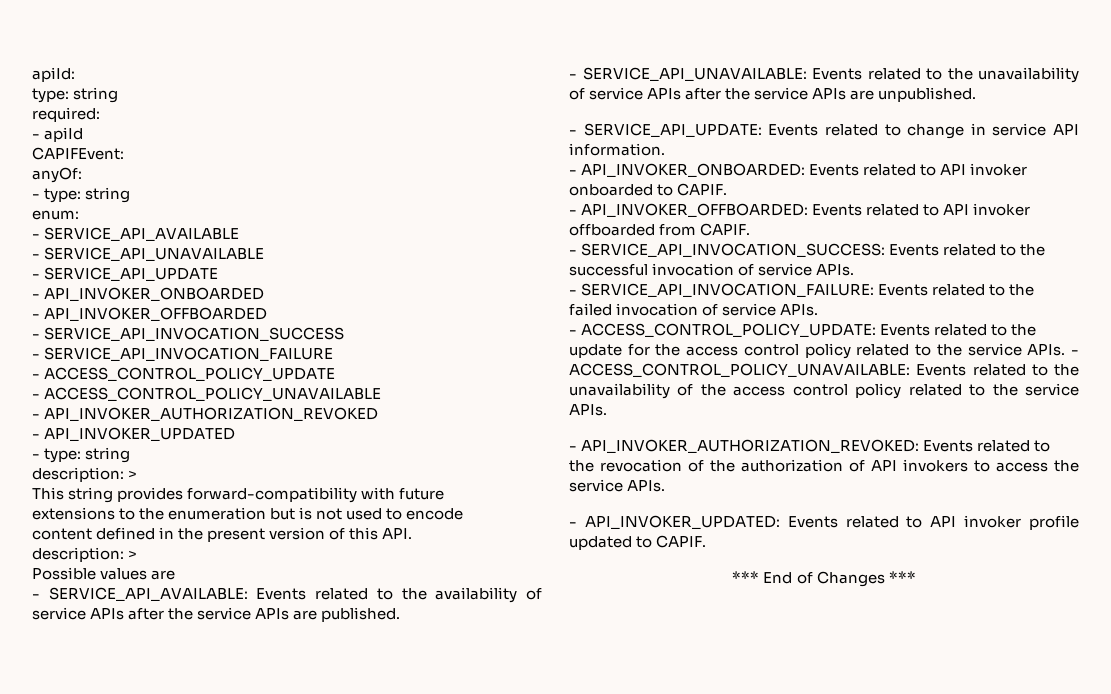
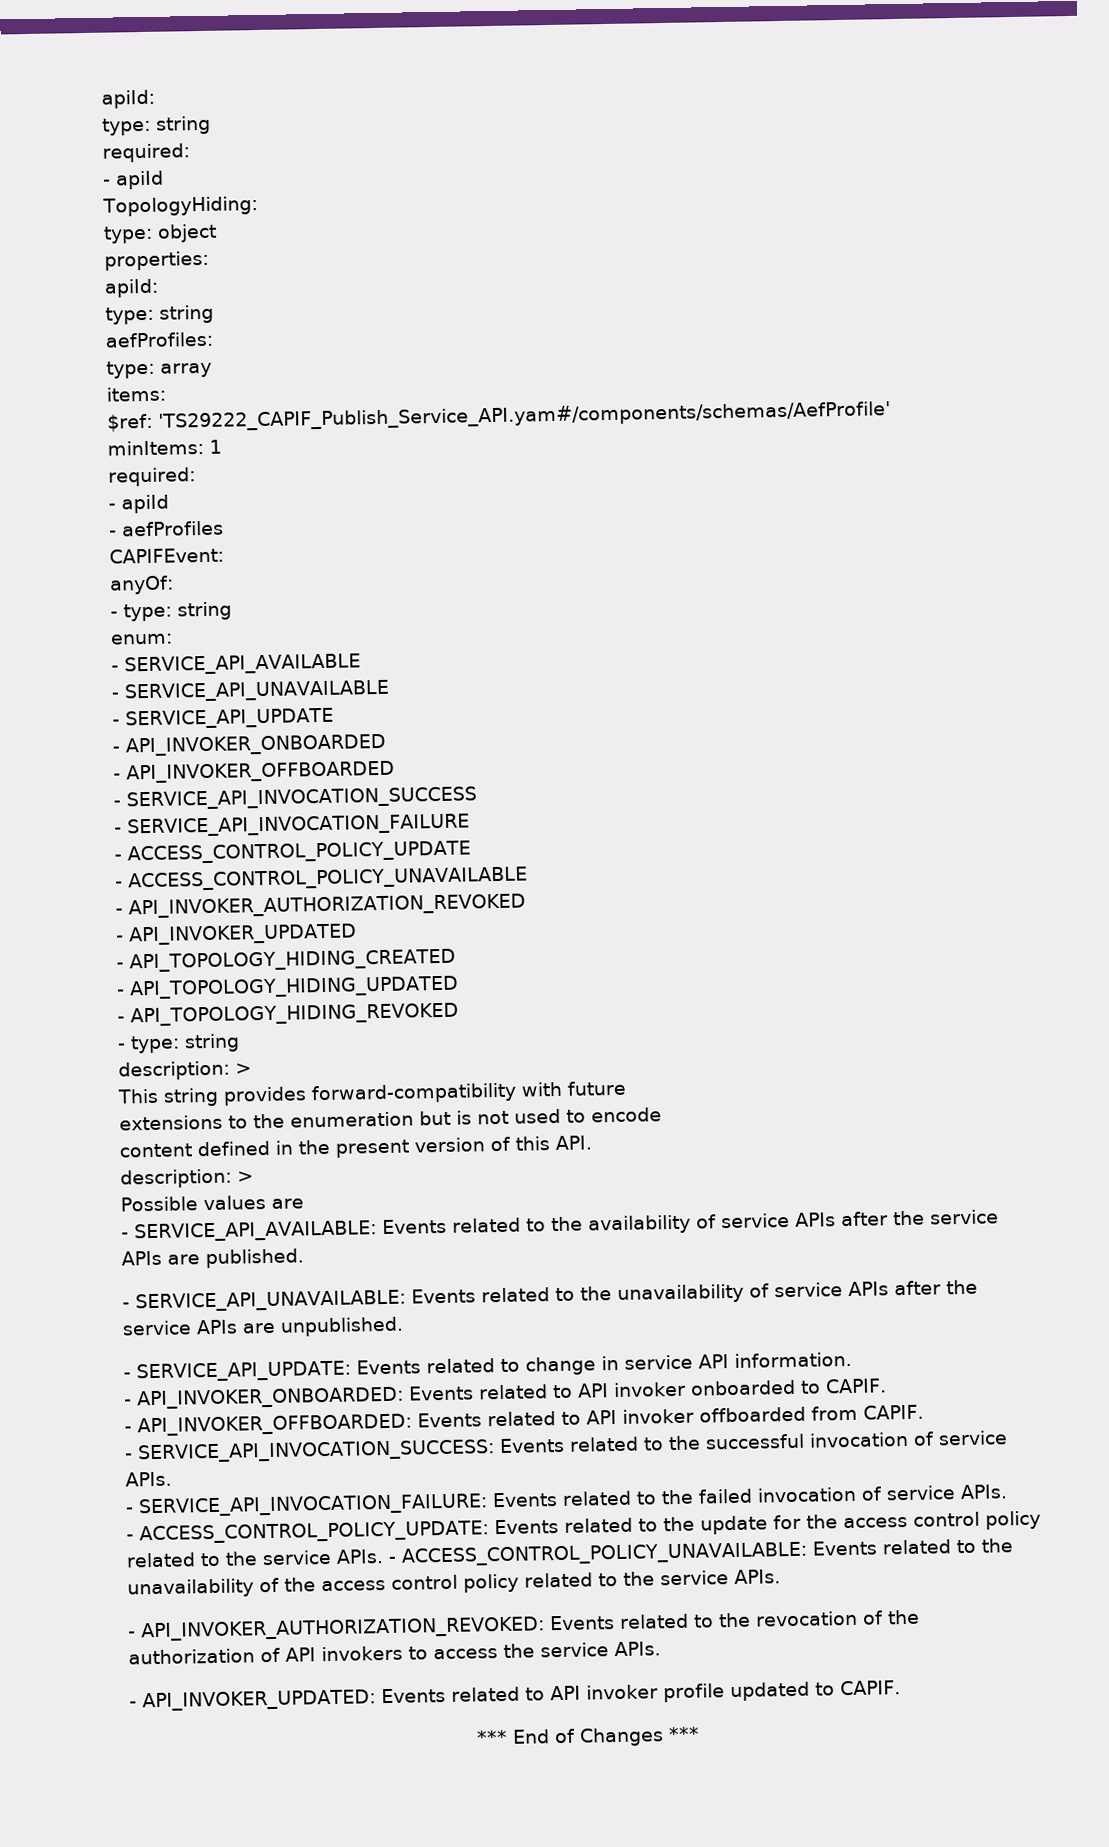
+ TopologyHiding:
+ type: object
+ properties:
+ apiId:
+ type: string
+ aefProfiles:
+ type: array
+ items:
+ $ref: 'TS29222_CAPIF_Publish_Service_API.yam#/components/schemas/AefProfile'
+ minItems: 1
+ required:
+ - apiId
+ - aefProfiles
+ - API_TOPOLOGY_HIDING_CREATED
+ - API_TOPOLOGY_HIDING_UPDATED
+ - API_TOPOLOGY_HIDING_REVOKED

